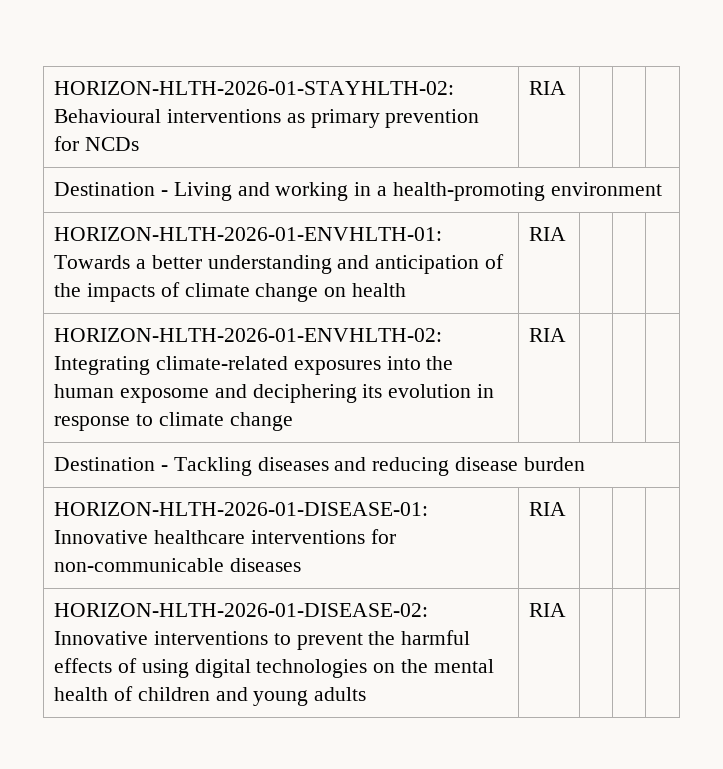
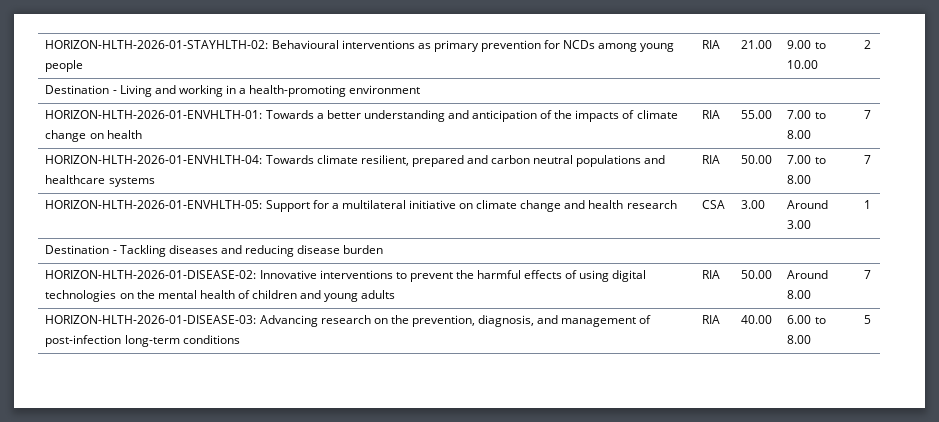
- HORIZON-HLTH-2026-01-STAYHLTH-02: Behavioural interventions as primary prevention for NCDs | RIA | | |
+ HORIZON-HLTH-2026-01-STAYHLTH-02: Behavioural interventions as primary prevention for NCDs among young people | RIA | 21.00 | 9.00 to 10.00 | 2
- HORIZON-HLTH-2026-01-ENVHLTH-01: Towards a better understanding and anticipation of the impacts of climate change on health | RIA | | |
- HORIZON-HLTH-2026-01-ENVHLTH-02: Integrating climate-related exposures into the human exposome and deciphering its evolution in response to climate change | RIA | | |
+ HORIZON-HLTH-2026-01-ENVHLTH-01: Towards a better understanding and anticipation of the impacts of climate change on health | RIA | 55.00 | 7.00 to 8.00 | 7
+ HORIZON-HLTH-2026-01-ENVHLTH-04: Towards climate resilient, prepared and carbon neutral populations and healthcare systems | RIA | 50.00 | 7.00 to 8.00 | 7
+ HORIZON-HLTH-2026-01-ENVHLTH-05: Support for a multilateral initiative on climate change and health research | CSA | 3.00 | Around 3.00 | 1
- HORIZON-HLTH-2026-01-DISEASE-01: Innovative healthcare interventions for non-communicable diseases | RIA | | |
- HORIZON-HLTH-2026-01-DISEASE-02: Innovative interventions to prevent the harmful effects of using digital technologies on the mental health of children and young adults | RIA | | |
+ HORIZON-HLTH-2026-01-DISEASE-02: Innovative interventions to prevent the harmful effects of using digital technologies on the mental health of children and young adults | RIA | 50.00 | Around 8.00 | 7
+ HORIZON-HLTH-2026-01-DISEASE-03: Advancing research on the prevention, diagnosis, and management of post-infection long-term conditions | RIA | 40.00 | 6.00 to 8.00 | 5

